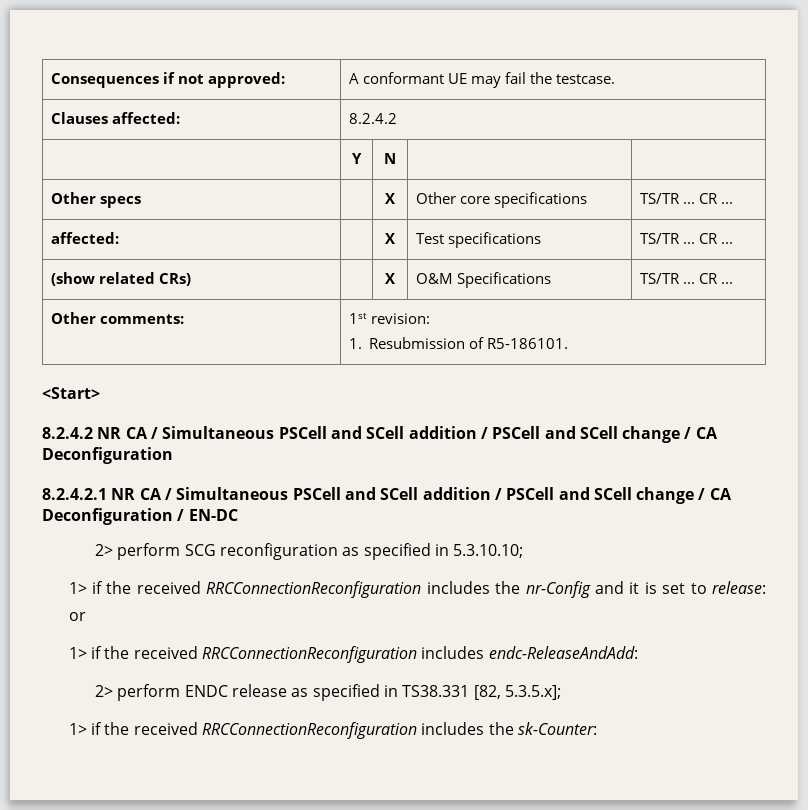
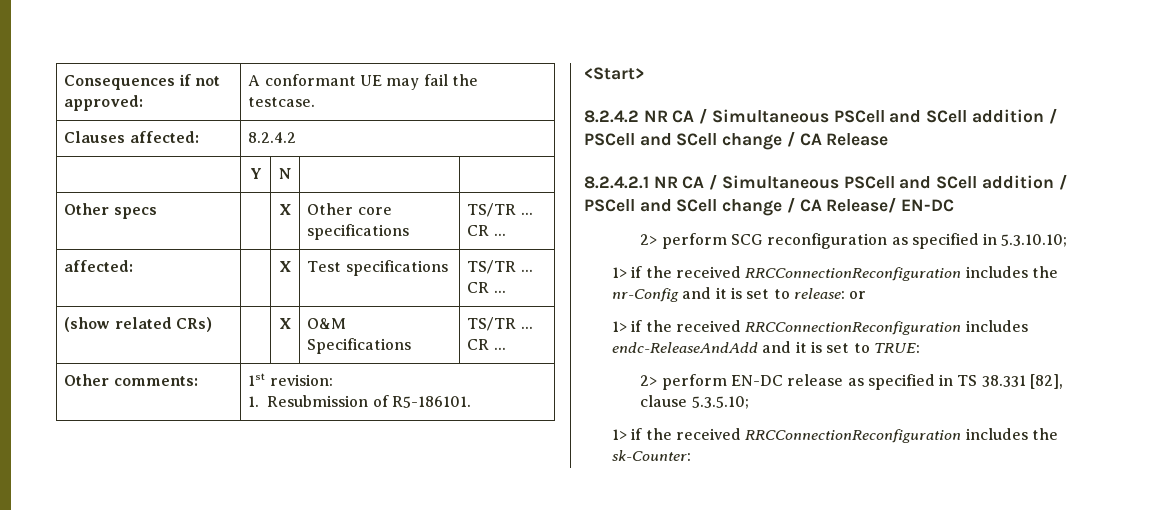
- 8.2.4.2 NR CA / Simultaneous PSCell and SCell addition / PSCell and SCell change / CA Deconfiguration
+ 8.2.4.2 NR CA / Simultaneous PSCell and SCell addition / PSCell and SCell change / CA Release
- 8.2.4.2.1 NR CA / Simultaneous PSCell and SCell addition / PSCell and SCell change / CA Deconfiguration / EN-DC
+ 8.2.4.2.1 NR CA / Simultaneous PSCell and SCell addition / PSCell and SCell change / CA Release/ EN-DC
- 1> if the received RRCConnectionReconfiguration includes endc-ReleaseAndAdd:
- 2> perform ENDC release as specified in TS38.331 [82, 5.3.5.x];
+ 1> if the received RRCConnectionReconfiguration includes endc-ReleaseAndAdd and it is set to TRUE:
+ 2> perform EN-DC release as specified in TS 38.331 [82], clause 5.3.5.10;

